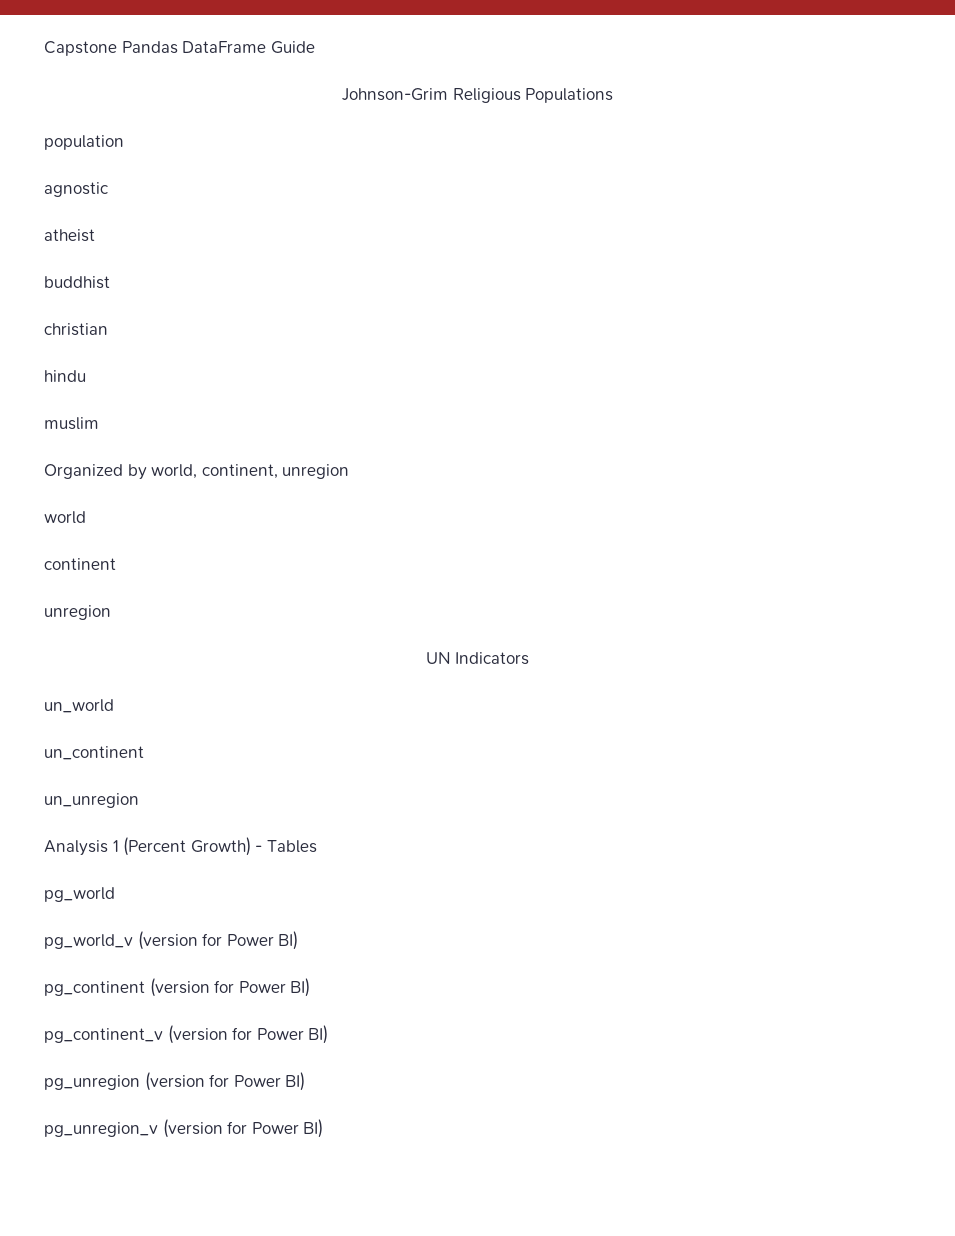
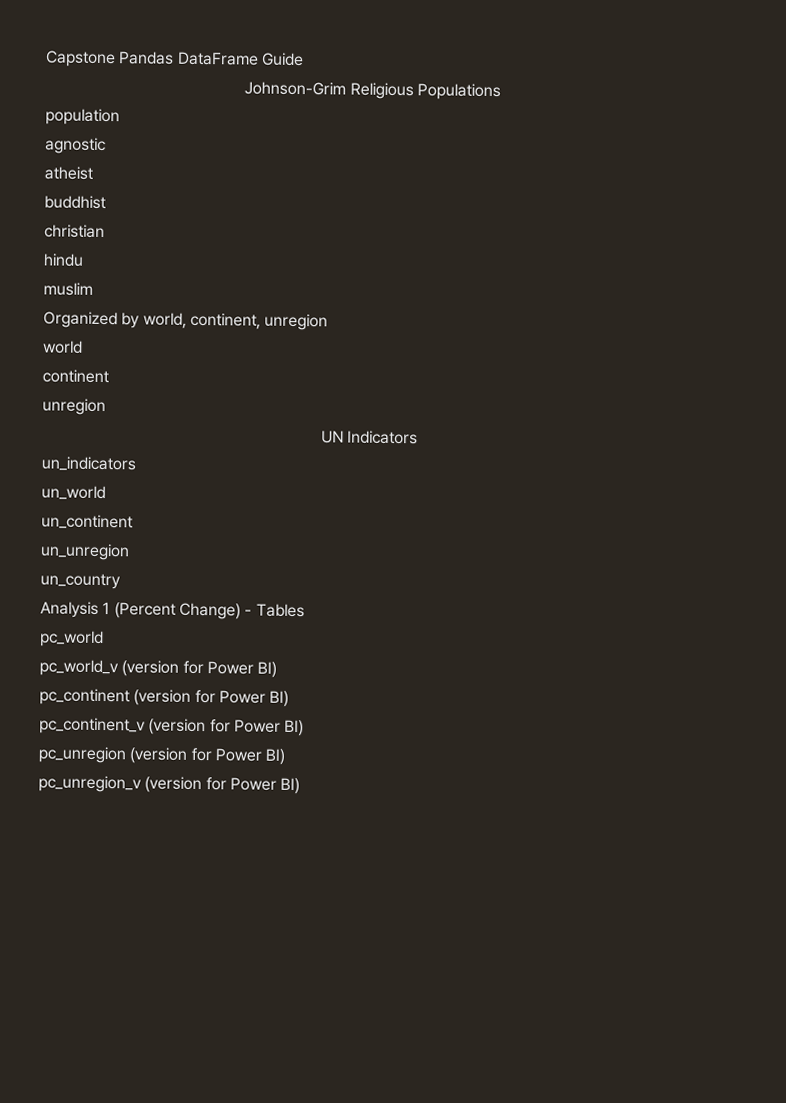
+ un_indicators
+ un_country
- Analysis 1 (Percent Growth) - Tables
+ Analysis 1 (Percent Change) - Tables
- pg_world
- pg_world_v (version for Power BI)
- pg_continent (version for Power BI)
- pg_continent_v (version for Power BI)
- pg_unregion (version for Power BI)
- pg_unregion_v (version for Power BI)
+ pc_world
+ pc_world_v (version for Power BI)
+ pc_continent (version for Power BI)
+ pc_continent_v (version for Power BI)
+ pc_unregion (version for Power BI)
+ pc_unregion_v (version for Power BI)

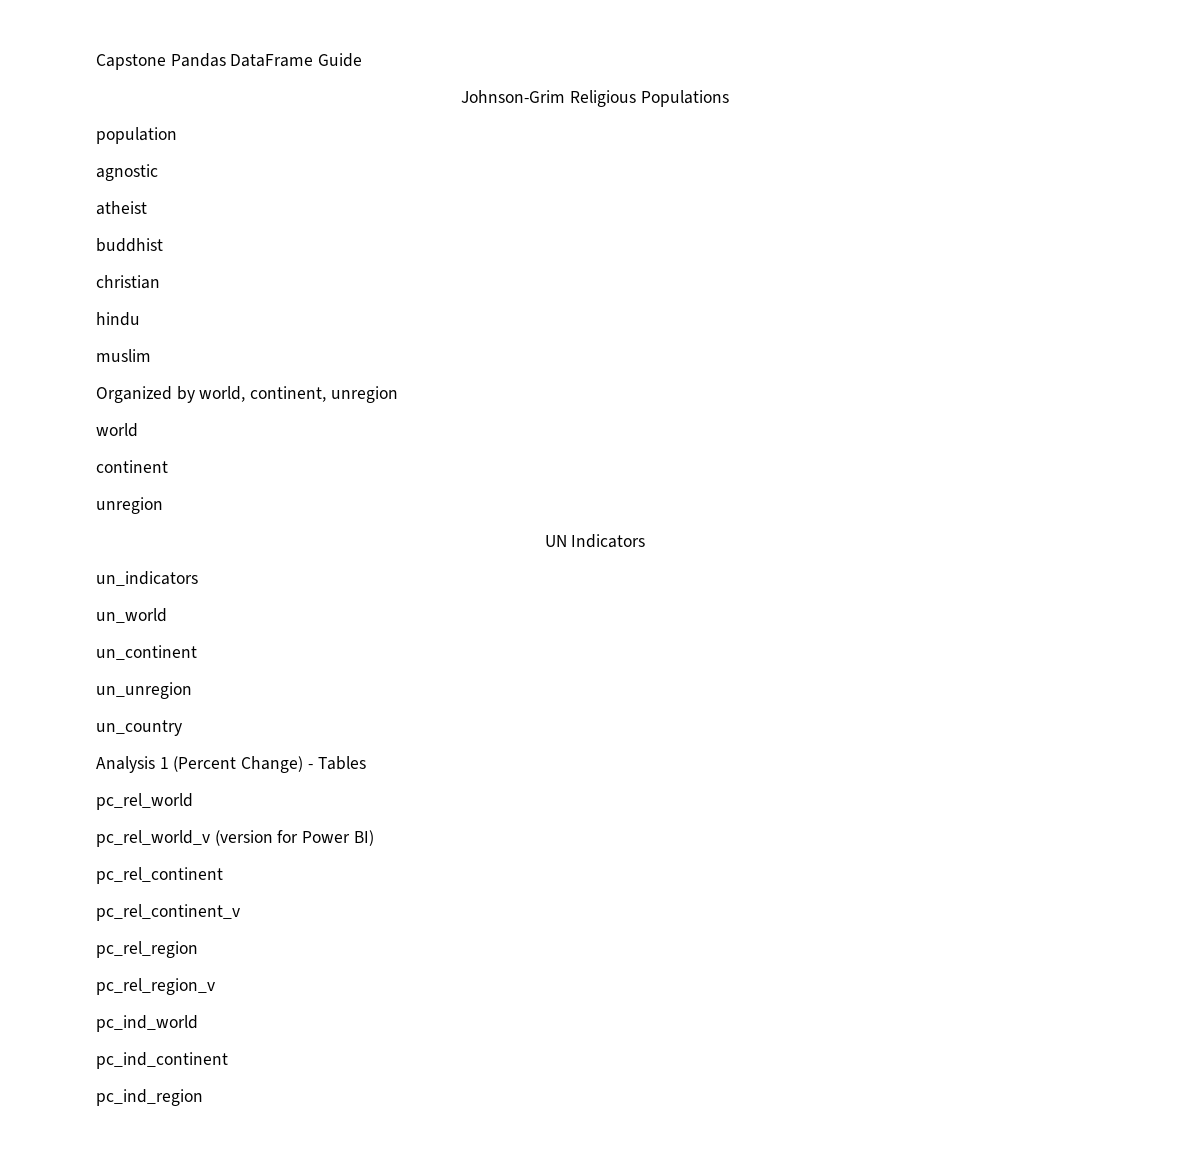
- pc_world
- pc_world_v (version for Power BI)
- pc_continent (version for Power BI)
- pc_continent_v (version for Power BI)
- pc_unregion (version for Power BI)
- pc_unregion_v (version for Power BI)
+ pc_rel_world
+ pc_rel_world_v (version for Power BI)
+ pc_rel_continent
+ pc_rel_continent_v
+ pc_rel_region
+ pc_rel_region_v
+ pc_ind_world
+ pc_ind_continent
+ pc_ind_region

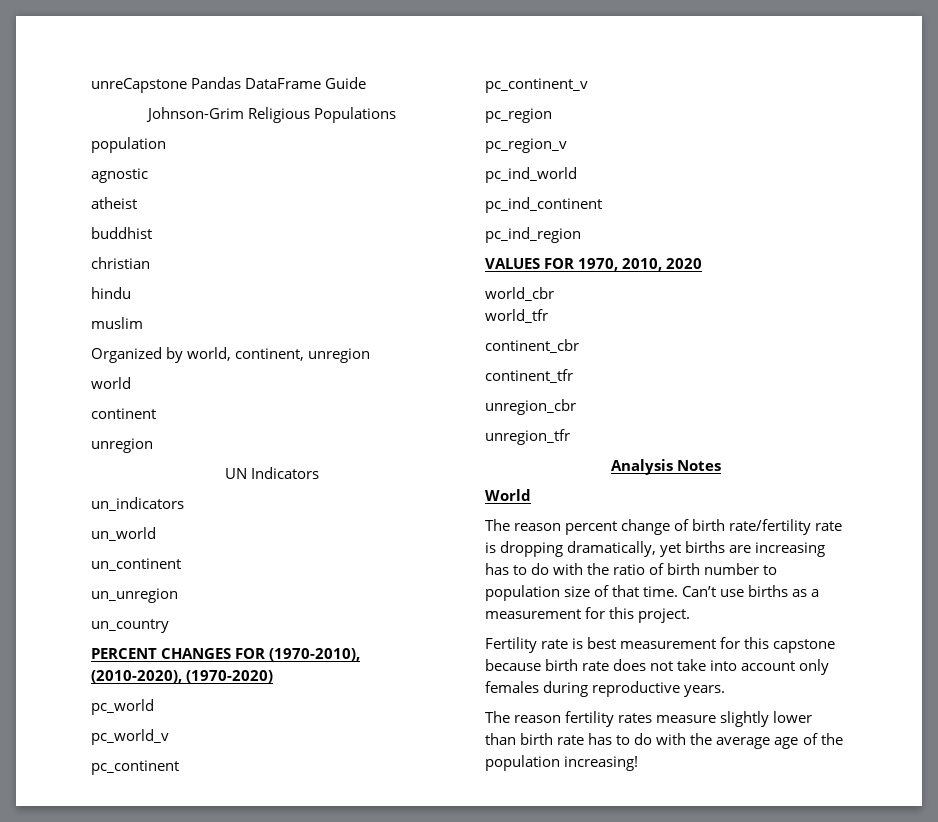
- Capstone Pandas DataFrame Guide
+ unreCapstone Pandas DataFrame Guide
- Analysis 1 (Percent Change) - Tables
- pc_rel_world
- pc_rel_world_v (version for Power BI)
- pc_rel_continent
- pc_rel_continent_v
- pc_rel_region
- pc_rel_region_v
+ PERCENT CHANGES FOR (1970-2010), (2010-2020), (1970-2020)
+ pc_world
+ pc_world_v
+ pc_continent
+ pc_continent_v
+ pc_region
+ pc_region_v
  pc_ind_world
  pc_ind_continent
  pc_ind_region
+ VALUES FOR 1970, 2010, 2020
+ world_cbr
+ world_tfr
+ continent_cbr
+ continent_tfr
+ unregion_cbr
+ unregion_tfr
+ Analysis Notes
+ World
+ The reason percent change of birth rate/fertility rate is dropping dramatically, yet births are increasing has to do with the ratio of birth number to population size of that time. Can’t use births as a measurement for this project.
+ Fertility rate is best measurement for this capstone because birth rate does not take into account only females during reproductive years.
+ The reason fertility rates measure slightly lower than birth rate has to do with the average age of the population increasing!

